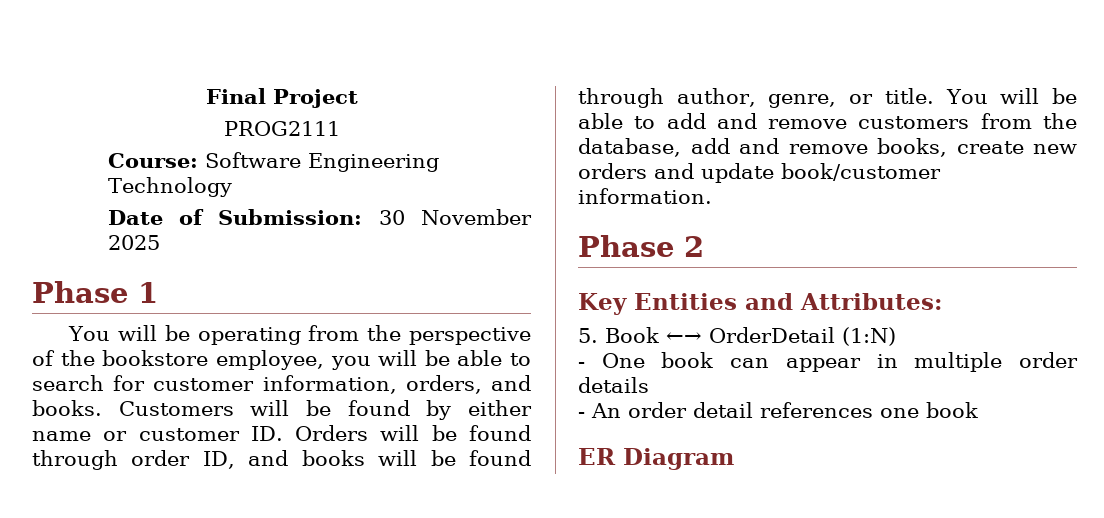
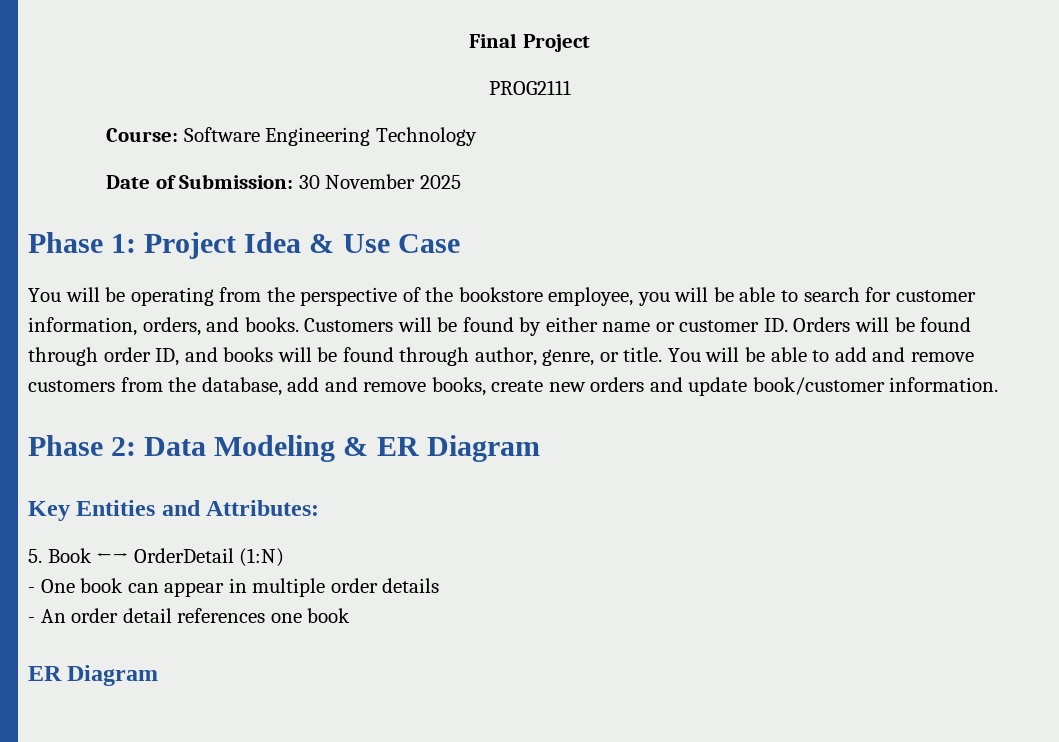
- Phase 1
+ Phase 1: Project Idea & Use Case
- Phase 2
+ Phase 2: Data Modeling & ER Diagram

